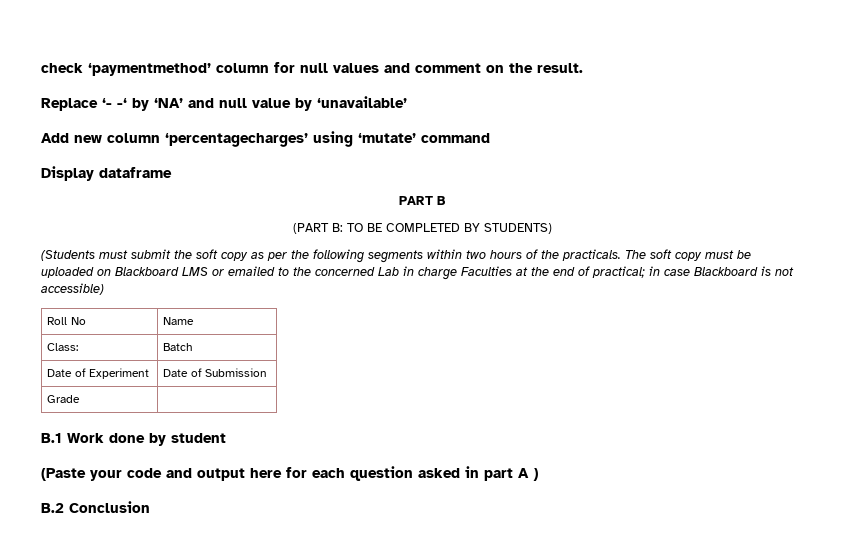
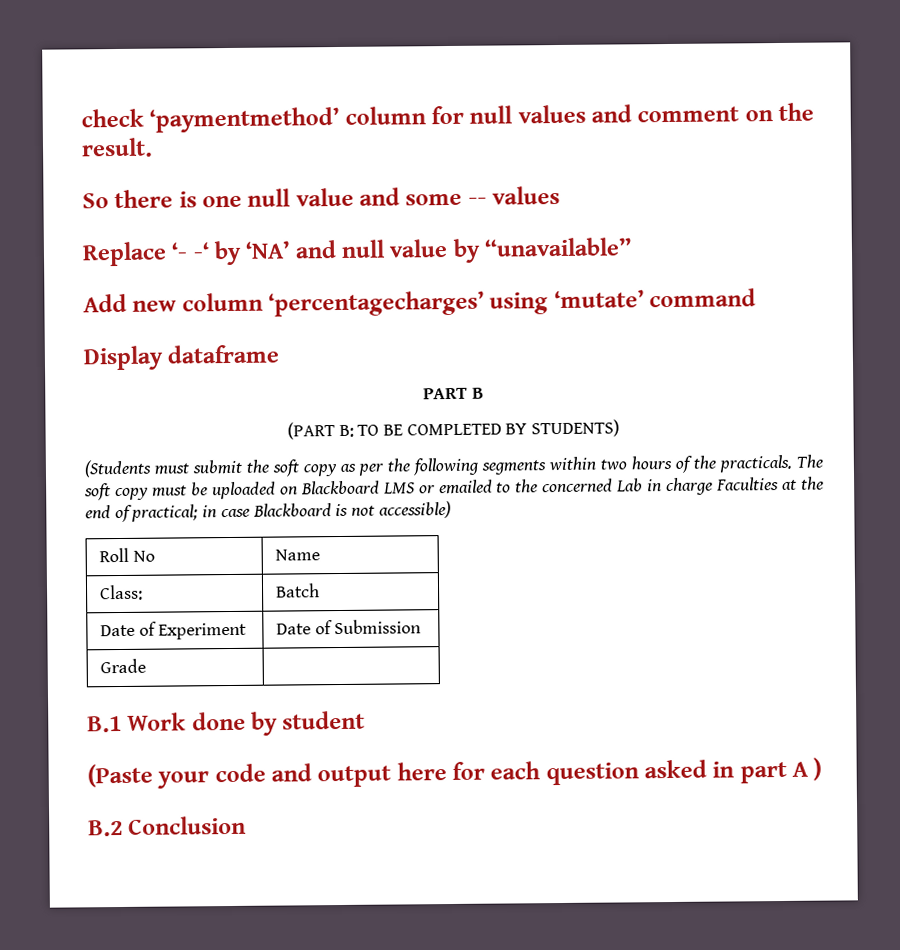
+ So there is one null value and some -- values
- Replace ‘- -‘ by ‘NA’ and null value by ‘unavailable’
+ Replace ‘- -‘ by ‘NA’ and null value by “unavailable”

